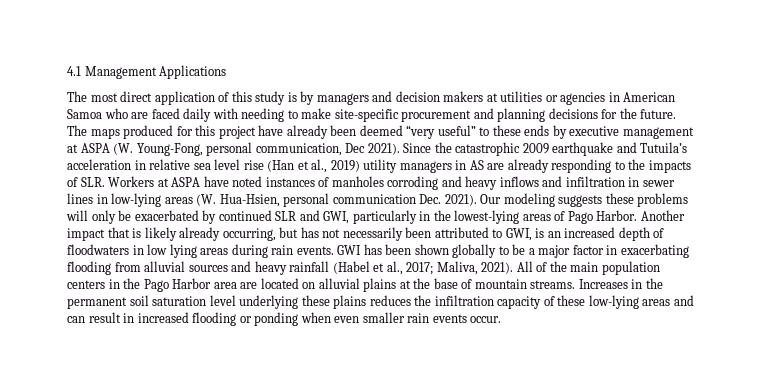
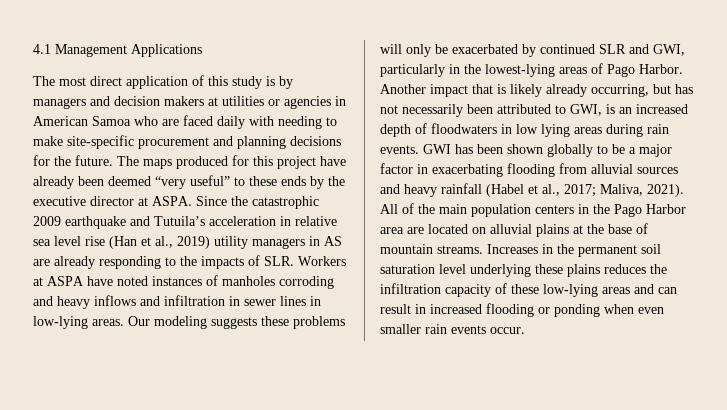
- The maps produced for this project have already been deemed “very useful” to these ends by executive management at ASPA (W. Young-Fong, personal communication, Dec 2021).
+ The maps produced for this project have already been deemed “very useful” to these ends by the executive director at ASPA.
- Since the catastrophic 2009 earthquake and Tutuila’s acceleration in relative sea level rise (Han et al., 2019) utility managers in AS are already responding to the impacts of SLR. Workers at ASPA have noted instances of manholes corroding and heavy inflows and infiltration in sewer lines in low-lying areas (W. Hua-Hsien, personal communication Dec. 2021).
+ Since the catastrophic 2009 earthquake and Tutuila’s acceleration in relative sea level rise (Han et al., 2019) utility managers in AS are already responding to the impacts of SLR. Workers at ASPA have noted instances of manholes corroding and heavy inflows and infiltration in sewer lines in low-lying areas.

